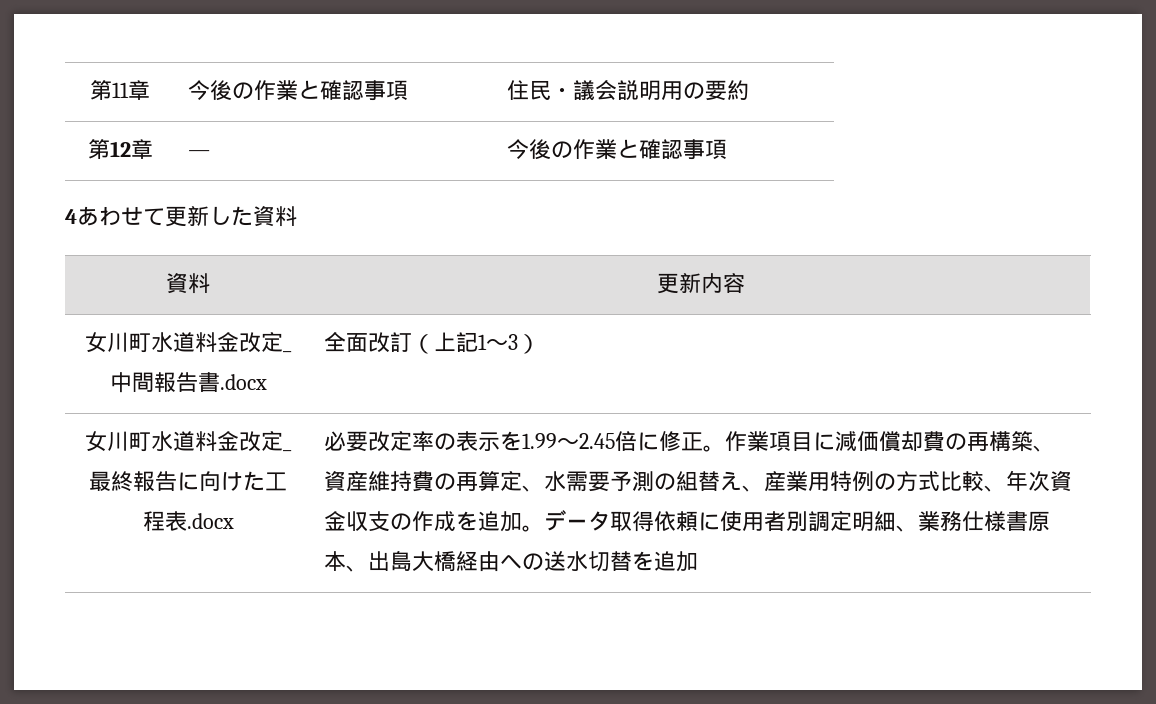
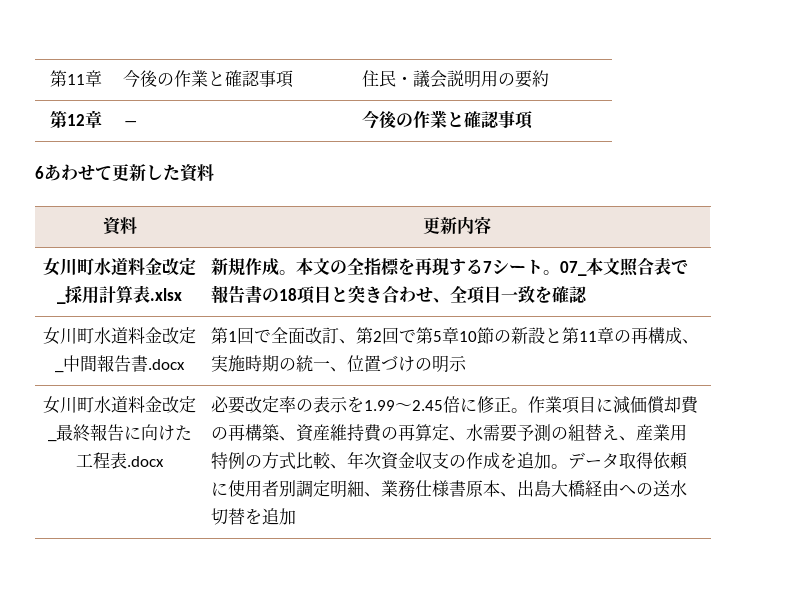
- 4あわせて更新した資料
+ 6あわせて更新した資料
+ 女川町水道料金改定_採用計算表.xlsx | 新規作成。本文の全指標を再現する7シート。07_本文照合表で報告書の18項目と突き合わせ、全項目一致を確認
- 女川町水道料金改定_中間報告書.docx | 全面改訂（上記1〜3）
+ 女川町水道料金改定_中間報告書.docx | 第1回で全面改訂、第2回で第5章10節の新設と第11章の再構成、実施時期の統一、位置づけの明示

